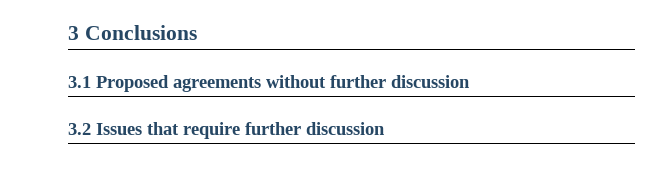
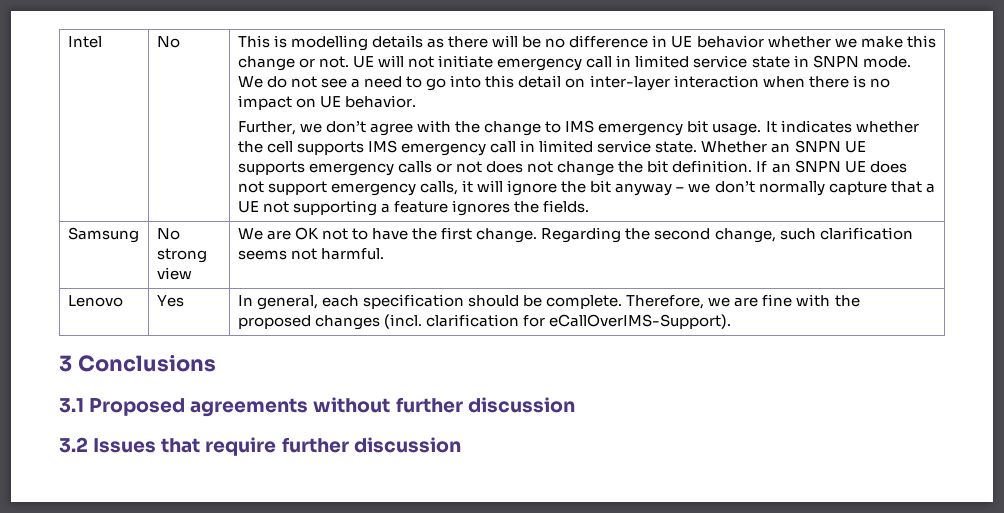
+ Intel | No | This is modelling details as there will be no difference in UE behavior whether we make this change or not. UE will not initiate emergency call in limited service state in SNPN mode. We do not see a need to go into this detail on inter-layer interaction when there is no impact on UE behavior.
+ Further, we don’t agree with the change to IMS emergency bit usage. It indicates whether the cell supports IMS emergency call in limited service state. Whether an SNPN UE supports emergency calls or not does not change the bit definition. If an SNPN UE does not support emergency calls, it will ignore the bit anyway – we don’t normally capture that a UE not supporting a feature ignores the fields.
+ Samsung | No strong view | We are OK not to have the first change. Regarding the second change, such clarification seems not harmful.
+ Lenovo | Yes | In general, each specification should be complete. Therefore, we are fine with the proposed changes (incl. clarification for eCallOverIMS-Support).

